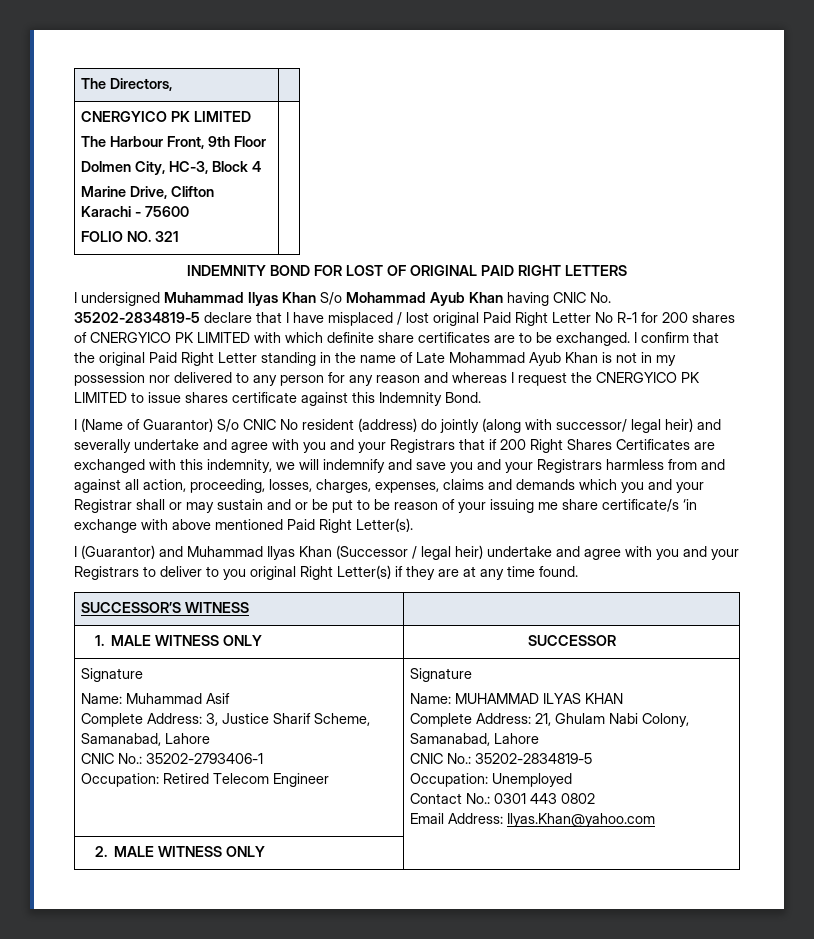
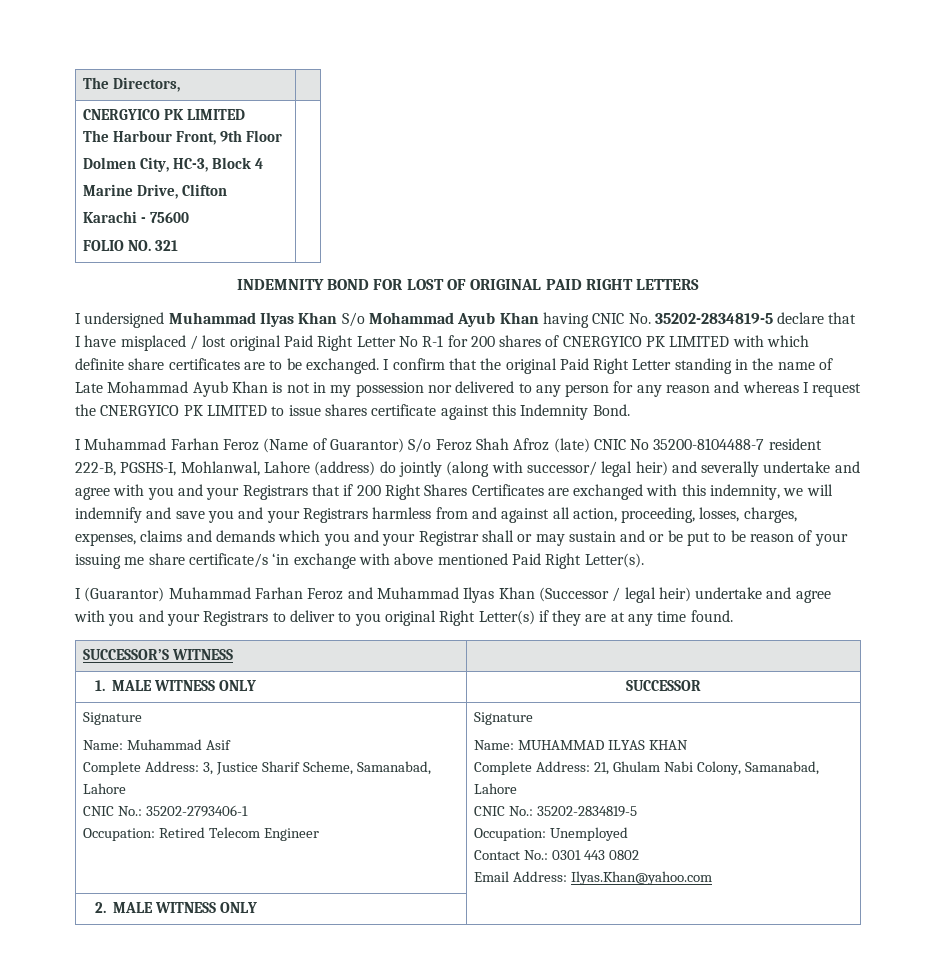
- I (Name of Guarantor) S/o CNIC No resident (address) do jointly (along with successor/ legal heir) and severally undertake and agree with you and your Registrars that if 200 Right Shares Certificates are exchanged with this indemnity, we will indemnify and save you and your Registrars harmless from and against all action, proceeding, losses, charges, expenses, claims and demands which you and your Registrar shall or may sustain and or be put to be reason of your issuing me share certificate/s ‘in exchange with above mentioned Paid Right Letter(s).
+ I Muhammad Farhan Feroz (Name of Guarantor) S/o Feroz Shah Afroz (late) CNIC No 35200-8104488-7 resident 222-B, PGSHS-I, Mohlanwal, Lahore (address) do jointly (along with successor/ legal heir) and severally undertake and agree with you and your Registrars that if 200 Right Shares Certificates are exchanged with this indemnity, we will indemnify and save you and your Registrars harmless from and against all action, proceeding, losses, charges, expenses, claims and demands which you and your Registrar shall or may sustain and or be put to be reason of your issuing me share certificate/s ‘in exchange with above mentioned Paid Right Letter(s).
- I (Guarantor) and Muhammad Ilyas Khan (Successor / legal heir) undertake and agree with you and your Registrars to deliver to you original Right Letter(s) if they are at any time found.
+ I (Guarantor) Muhammad Farhan Feroz and Muhammad Ilyas Khan (Successor / legal heir) undertake and agree with you and your Registrars to deliver to you original Right Letter(s) if they are at any time found.

